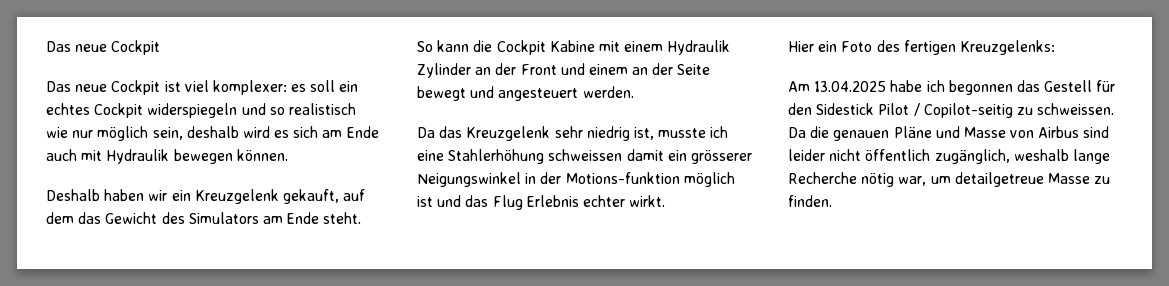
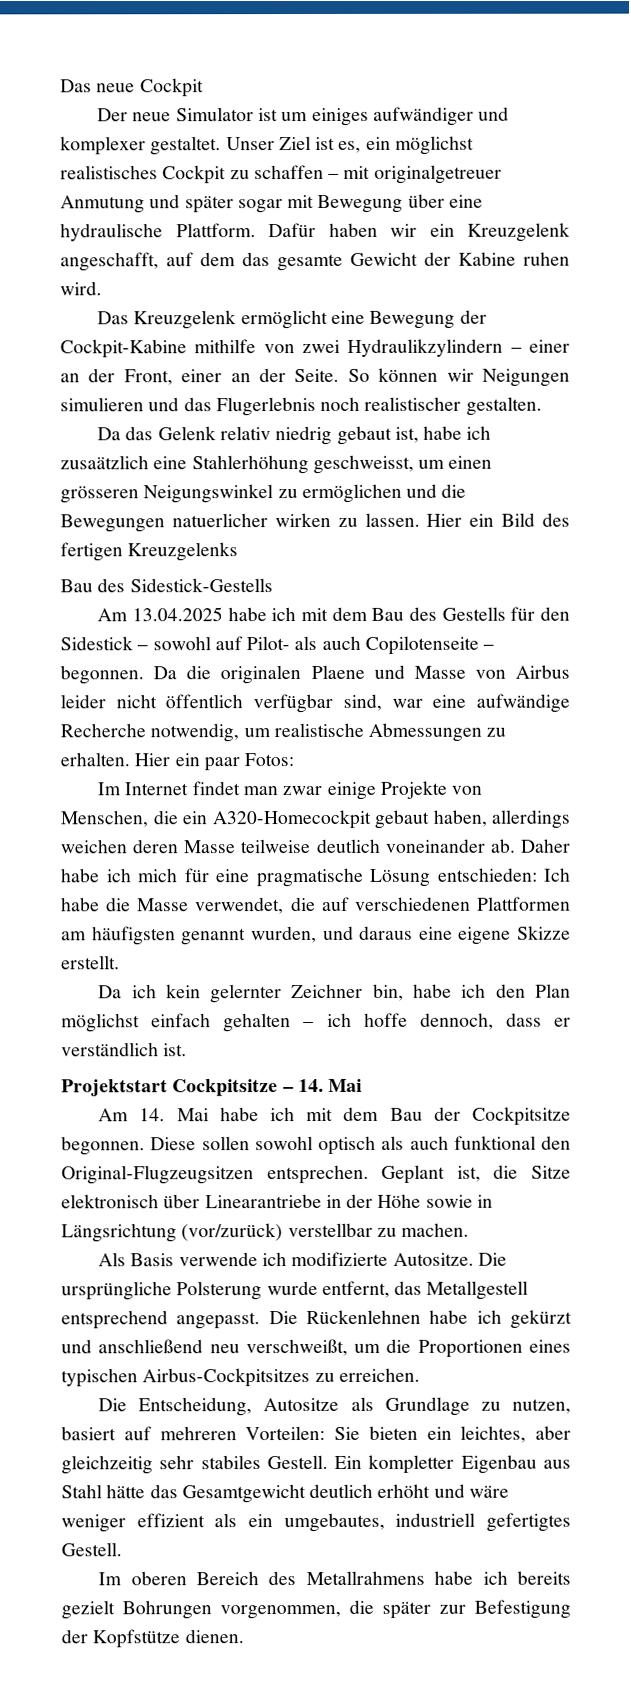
- Das neue Cockpit ist viel komplexer: es soll ein echtes Cockpit widerspiegeln und so realistisch wie nur möglich sein, deshalb wird es sich am Ende auch mit Hydraulik bewegen können.
- Deshalb haben wir ein Kreuzgelenk gekauft, auf dem das Gewicht des Simulators am Ende steht. So kann die Cockpit Kabine mit einem Hydraulik Zylinder an der Front und einem an der Seite bewegt und angesteuert werden.
- Da das Kreuzgelenk sehr niedrig ist, musste ich eine Stahlerhöhung schweissen damit ein grösserer Neigungswinkel in der Motions-funktion möglich ist und das Flug Erlebnis echter wirkt.
- Hier ein Foto des fertigen Kreuzgelenks:
+ Der neue Simulator ist um einiges aufwändiger und komplexer gestaltet. Unser Ziel ist es, ein möglichst realistisches Cockpit zu schaffen – mit originalgetreuer Anmutung und später sogar mit Bewegung über eine hydraulische Plattform. Dafür haben wir ein Kreuzgelenk angeschafft, auf dem das gesamte Gewicht der Kabine ruhen wird.
+ Das Kreuzgelenk ermöglicht eine Bewegung der Cockpit-Kabine mithilfe von zwei Hydraulikzylindern – einer an der Front, einer an der Seite. So können wir Neigungen simulieren und das Flugerlebnis noch realistischer gestalten.
+ Da das Gelenk relativ niedrig gebaut ist, habe ich zusaätzlich eine Stahlerhöhung geschweisst, um einen grösseren Neigungswinkel zu ermöglichen und die Bewegungen natuerlicher wirken zu lassen. Hier ein Bild des fertigen Kreuzgelenks
+ Bau des Sidestick-Gestells
- Am 13.04.2025 habe ich begonnen das Gestell für den Sidestick Pilot / Copilot-seitig zu schweissen. Da die genauen Pläne und Masse von Airbus sind leider nicht öffentlich zugänglich, weshalb lange Recherche nötig war, um detailgetreue Masse zu finden.
+ Am 13.04.2025 habe ich mit dem Bau des Gestells für den Sidestick – sowohl auf Pilot- als auch Copilotenseite – begonnen. Da die originalen Plaene und Masse von Airbus leider nicht öffentlich verfügbar sind, war eine aufwändige Recherche notwendig, um realistische Abmessungen zu erhalten. Hier ein paar Fotos:
+ Im Internet findet man zwar einige Projekte von Menschen, die ein A320-Homecockpit gebaut haben, allerdings weichen deren Masse teilweise deutlich voneinander ab. Daher habe ich mich für eine pragmatische Lösung entschieden: Ich habe die Masse verwendet, die auf verschiedenen Plattformen am häufigsten genannt wurden, und daraus eine eigene Skizze erstellt.
+ Da ich kein gelernter Zeichner bin, habe ich den Plan möglichst einfach gehalten – ich hoffe dennoch, dass er verständlich ist.
+ Projektstart Cockpitsitze – 14. Mai
+ Am 14. Mai habe ich mit dem Bau der Cockpitsitze begonnen. Diese sollen sowohl optisch als auch funktional den Original-Flugzeugsitzen entsprechen. Geplant ist, die Sitze elektronisch über Linearantriebe in der Höhe sowie in Längsrichtung (vor/zurück) verstellbar zu machen.
+ Als Basis verwende ich modifizierte Autositze. Die ursprüngliche Polsterung wurde entfernt, das Metallgestell entsprechend angepasst. Die Rückenlehnen habe ich gekürzt und anschließend neu verschweißt, um die Proportionen eines typischen Airbus-Cockpitsitzes zu erreichen.
+ Die Entscheidung, Autositze als Grundlage zu nutzen, basiert auf mehreren Vorteilen: Sie bieten ein leichtes, aber gleichzeitig sehr stabiles Gestell. Ein kompletter Eigenbau aus Stahl hätte das Gesamtgewicht deutlich erhöht und wäre weniger effizient als ein umgebautes, industriell gefertigtes Gestell.
+ Im oberen Bereich des Metallrahmens habe ich bereits gezielt Bohrungen vorgenommen, die später zur Befestigung der Kopfstütze dienen.

